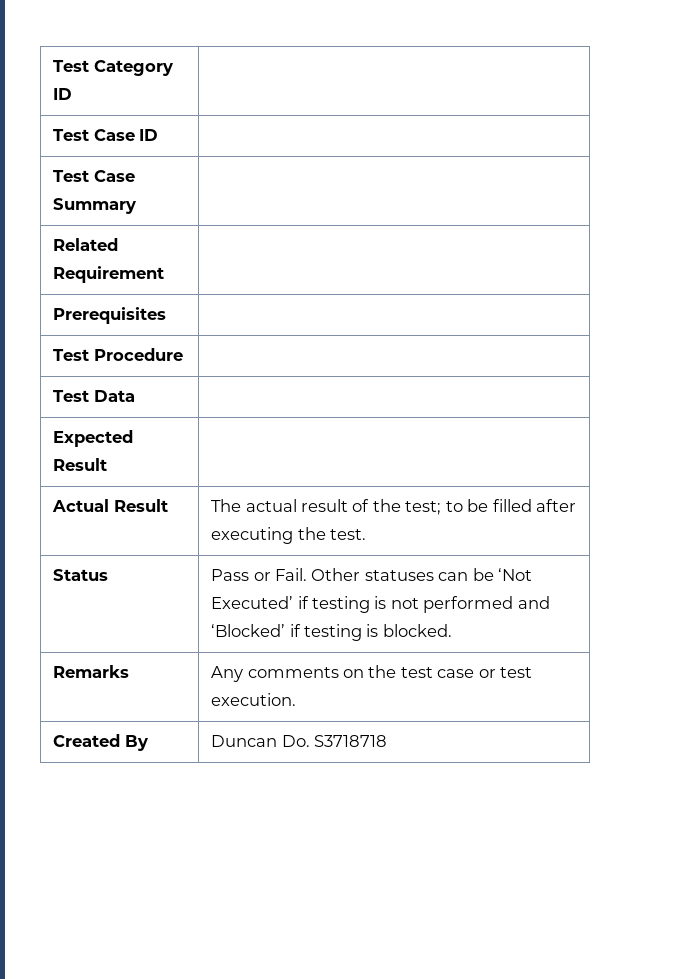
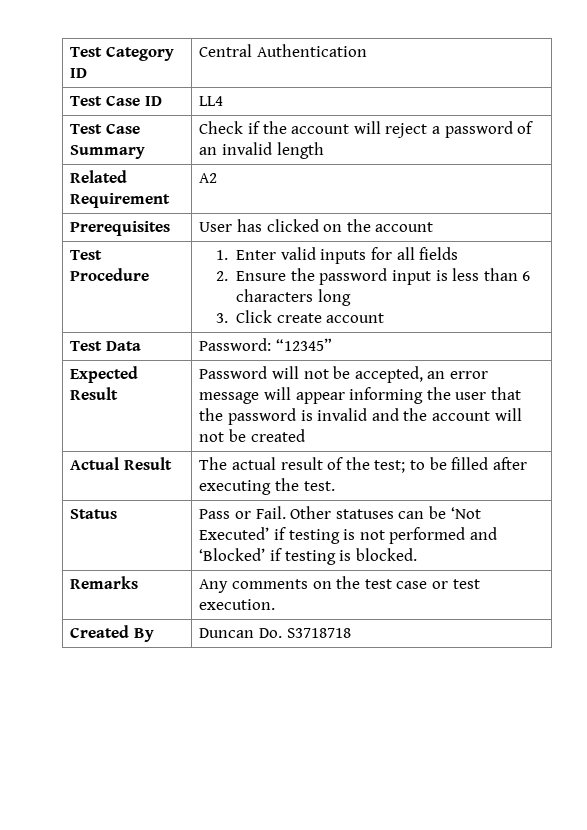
- Test Category ID |
+ Test Category ID | Central Authentication
- Test Case ID |
+ Test Case ID | LL4
- Test Case Summary |
+ Test Case Summary | Check if the account will reject a password of an invalid length
- Related Requirement |
+ Related Requirement | A2
- Prerequisites |
- Test Procedure |
+ Prerequisites | User has clicked on the account
+ Test Procedure | 1. Enter valid inputs for all fields
+ 2. Ensure the password input is less than 6 characters long
+ 3. Click create account
- Test Data |
+ Test Data | Password: “12345”
- Expected Result |
+ Expected Result | Password will not be accepted, an error message will appear informing the user that the password is invalid and the account will not be created

